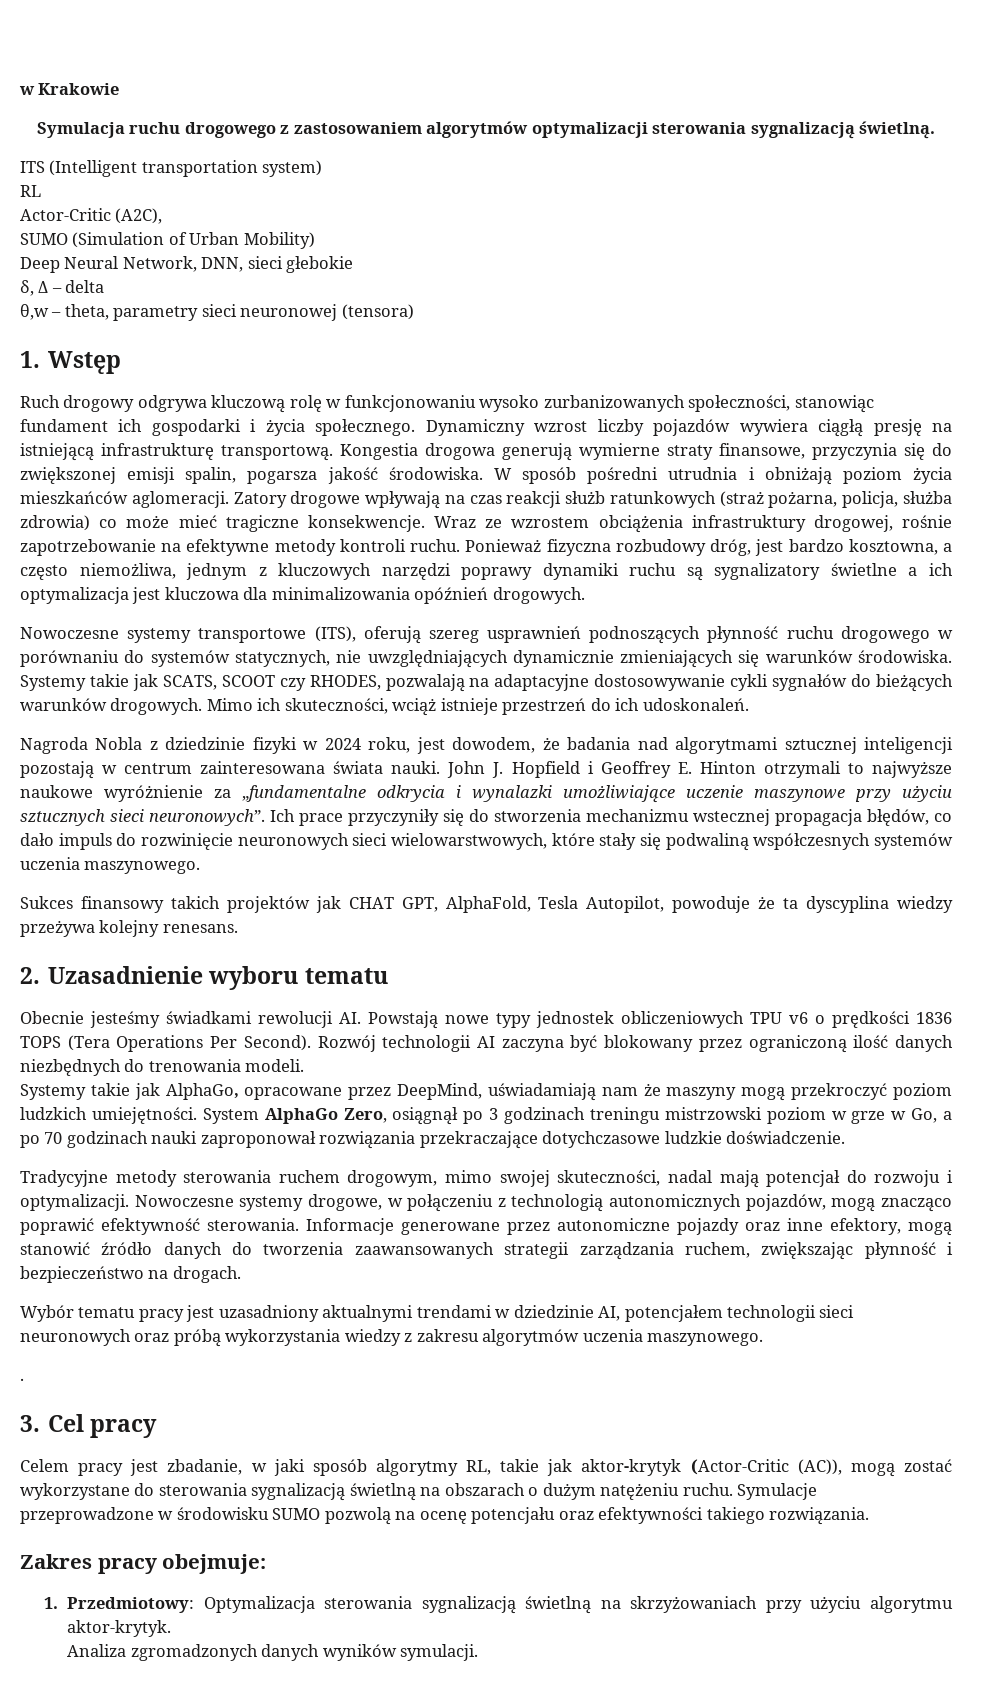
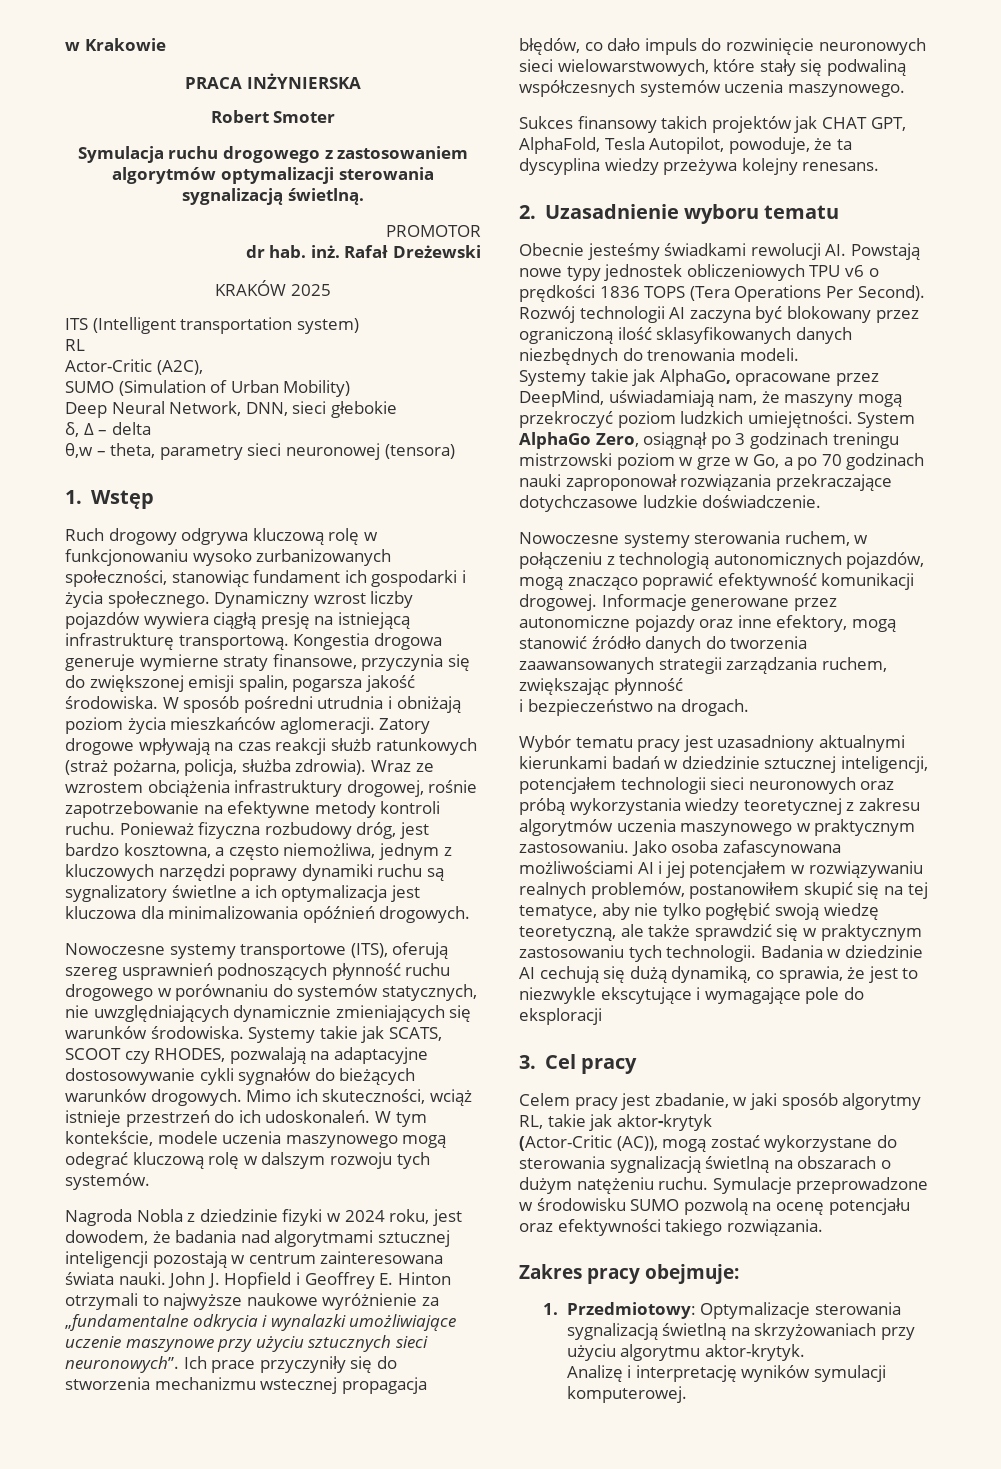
+ PRACA INŻYNIERSKA
+ Robert Smoter
+ PROMOTOR
+ dr hab. inż. Rafał Dreżewski
+ KRAKÓW 2025
- Kongestia drogowa generują wymierne straty finansowe, przyczynia się do zwiększonej emisji spalin, pogarsza jakość środowiska.
+ Kongestia drogowa generuje wymierne straty finansowe, przyczynia się do zwiększonej emisji spalin, pogarsza jakość środowiska.
- Zatory drogowe wpływają na czas reakcji służb ratunkowych (straż pożarna, policja, służba zdrowia) co może mieć tragiczne konsekwencje.
+ Zatory drogowe wpływają na czas reakcji służb ratunkowych (straż pożarna, policja, służba zdrowia).
+ W tym kontekście, modele uczenia maszynowego mogą odegrać kluczową rolę w dalszym rozwoju tych systemów.
- Sukces finansowy takich projektów jak CHAT GPT, AlphaFold, Tesla Autopilot, powoduje że ta dyscyplina wiedzy przeżywa kolejny renesans.
+ Sukces finansowy takich projektów jak CHAT GPT, AlphaFold, Tesla Autopilot, powoduje, że ta dyscyplina wiedzy przeżywa kolejny renesans.
- Rozwój technologii AI zaczyna być blokowany przez ograniczoną ilość danych niezbędnych do trenowania modeli.
+ Rozwój technologii AI zaczyna być blokowany przez ograniczoną ilość sklasyfikowanych danych niezbędnych do trenowania modeli.
- Systemy takie jak AlphaGo, opracowane przez DeepMind, uświadamiają nam że maszyny mogą przekroczyć poziom ludzkich umiejętności.
+ Systemy takie jak AlphaGo, opracowane przez DeepMind, uświadamiają nam, że maszyny mogą przekroczyć poziom ludzkich umiejętności.
- Tradycyjne metody sterowania ruchem drogowym, mimo swojej skuteczności, nadal mają potencjał do rozwoju i optymalizacji. Nowoczesne systemy drogowe, w połączeniu z technologią autonomicznych pojazdów, mogą znacząco poprawić efektywność sterowania.
+ Nowoczesne systemy sterowania ruchem, w połączeniu z technologią autonomicznych pojazdów, mogą znacząco poprawić efektywność komunikacji drogowej.
- Informacje generowane przez autonomiczne pojazdy oraz inne efektory, mogą stanowić źródło danych do tworzenia zaawansowanych strategii zarządzania ruchem, zwiększając płynność i bezpieczeństwo na drogach.
+ Informacje generowane przez autonomiczne pojazdy oraz inne efektory, mogą stanowić źródło danych do tworzenia zaawansowanych strategii zarządzania ruchem, zwiększając płynność
+ i bezpieczeństwo na drogach.
- Wybór tematu pracy jest uzasadniony aktualnymi trendami w dziedzinie AI, potencjałem technologii sieci neuronowych oraz próbą wykorzystania wiedzy z zakresu algorytmów uczenia maszynowego.
- .
+ Wybór tematu pracy jest uzasadniony aktualnymi kierunkami badań w dziedzinie sztucznej inteligencji, potencjałem technologii sieci neuronowych oraz próbą wykorzystania wiedzy teoretycznej z zakresu algorytmów uczenia maszynowego w praktycznym zastosowaniu. Jako osoba zafascynowana możliwościami AI i jej potencjałem w rozwiązywaniu realnych problemów, postanowiłem skupić się na tej tematyce, aby nie tylko pogłębić swoją wiedzę teoretyczną, ale także sprawdzić się w praktycznym zastosowaniu tych technologii. Badania w dziedzinie AI cechują się dużą dynamiką, co sprawia, że jest to niezwykle ekscytujące i wymagające pole do eksploracji
- Celem pracy jest zbadanie, w jaki sposób algorytmy RL, takie jak aktor-krytyk (Actor-Critic (AC)), mogą zostać wykorzystane do sterowania sygnalizacją świetlną na obszarach o dużym natężeniu ruchu.
+ Celem pracy jest zbadanie, w jaki sposób algorytmy RL, takie jak aktor-krytyk
+ (Actor-Critic (AC)), mogą zostać wykorzystane do sterowania sygnalizacją świetlną na obszarach o dużym natężeniu ruchu.
- 1. Przedmiotowy: Optymalizacja sterowania sygnalizacją świetlną na skrzyżowaniach przy użyciu algorytmu aktor-krytyk.
+ 1. Przedmiotowy: Optymalizacje sterowania sygnalizacją świetlną na skrzyżowaniach przy użyciu algorytmu aktor-krytyk.
- Analiza zgromadzonych danych wyników symulacji.
+ Analizę i interpretację wyników symulacji komputerowej.

